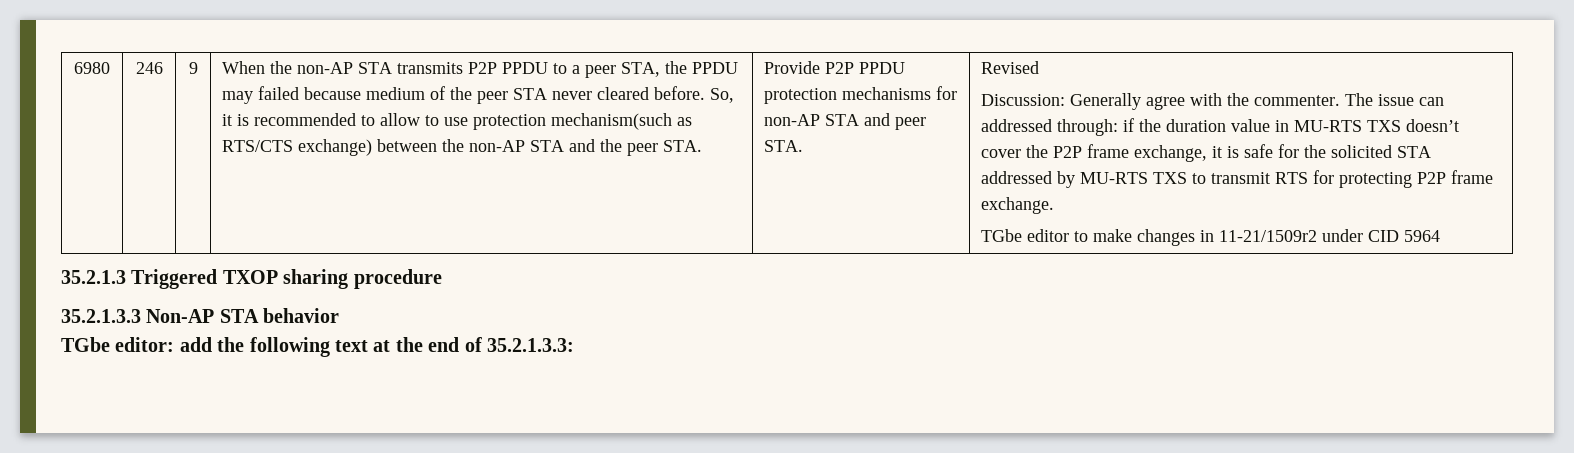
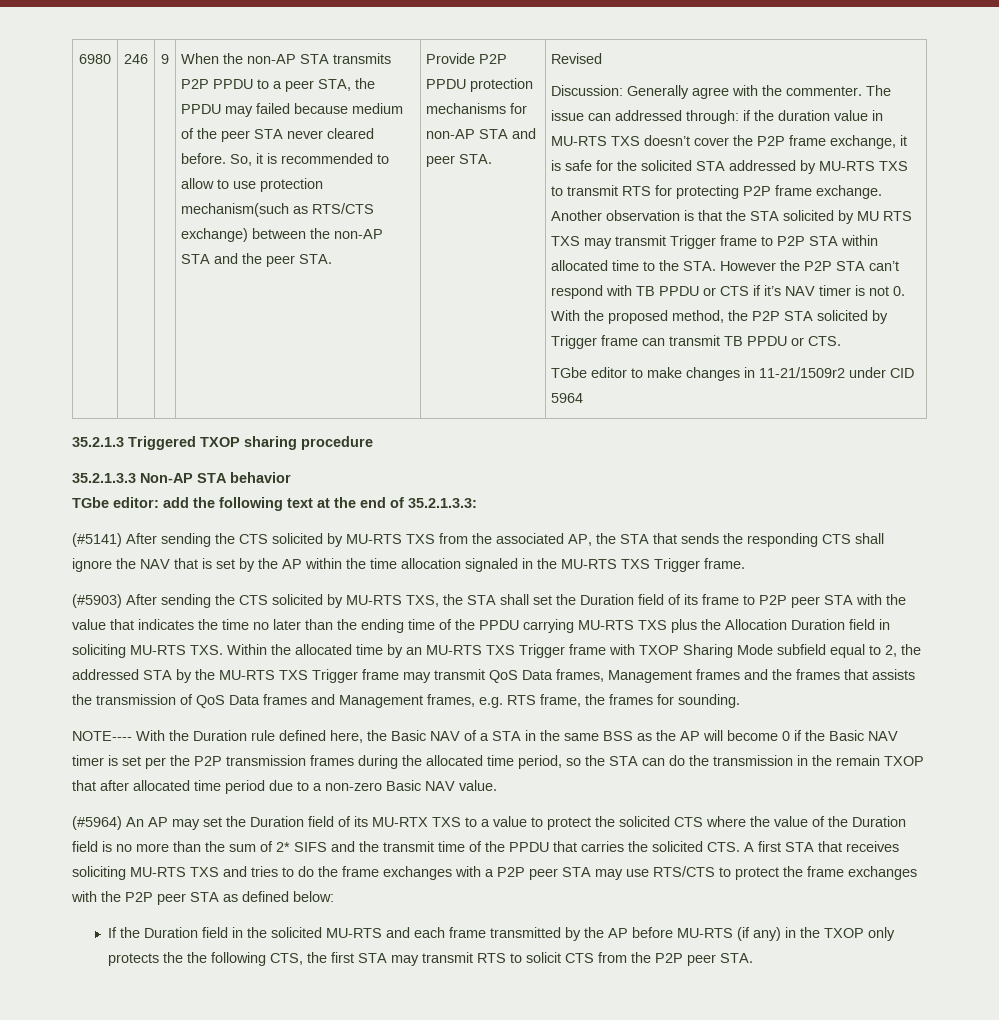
+ Another observation is that the STA solicited by MU RTS TXS may transmit Trigger frame to P2P STA within allocated time to the STA. However the P2P STA can’t respond with TB PPDU or CTS if it’s NAV timer is not 0. With the proposed method, the P2P STA solicited by Trigger frame can transmit TB PPDU or CTS.
+ (#5141) After sending the CTS solicited by MU-RTS TXS from the associated AP, the STA that sends the responding CTS shall ignore the NAV that is set by the AP within the time allocation signaled in the MU-RTS TXS Trigger frame.
+ (#5903) After sending the CTS solicited by MU-RTS TXS, the STA shall set the Duration field of its frame to P2P peer STA with the value that indicates the time no later than the ending time of the PPDU carrying MU-RTS TXS plus the Allocation Duration field in soliciting MU-RTS TXS. Within the allocated time by an MU-RTS TXS Trigger frame with TXOP Sharing Mode subfield equal to 2, the addressed STA by the MU-RTS TXS Trigger frame may transmit QoS Data frames, Management frames and the frames that assists the transmission of QoS Data frames and Management frames, e.g. RTS frame, the frames for sounding.
+ NOTE---- With the Duration rule defined here, the Basic NAV of a STA in the same BSS as the AP will become 0 if the Basic NAV timer is set per the P2P transmission frames during the allocated time period, so the STA can do the transmission in the remain TXOP that after allocated time period due to a non-zero Basic NAV value.
+ (#5964) An AP may set the Duration field of its MU-RTX TXS to a value to protect the solicited CTS where the value of the Duration field is no more than the sum of 2* SIFS and the transmit time of the PPDU that carries the solicited CTS. A first STA that receives soliciting MU-RTS TXS and tries to do the frame exchanges with a P2P peer STA may use RTS/CTS to protect the frame exchanges with the P2P peer STA as defined below:
+ If the Duration field in the solicited MU-RTS and each frame transmitted by the AP before MU-RTS (if any) in the TXOP only protects the the following CTS, the first STA may transmit RTS to solicit CTS from the P2P peer STA.

